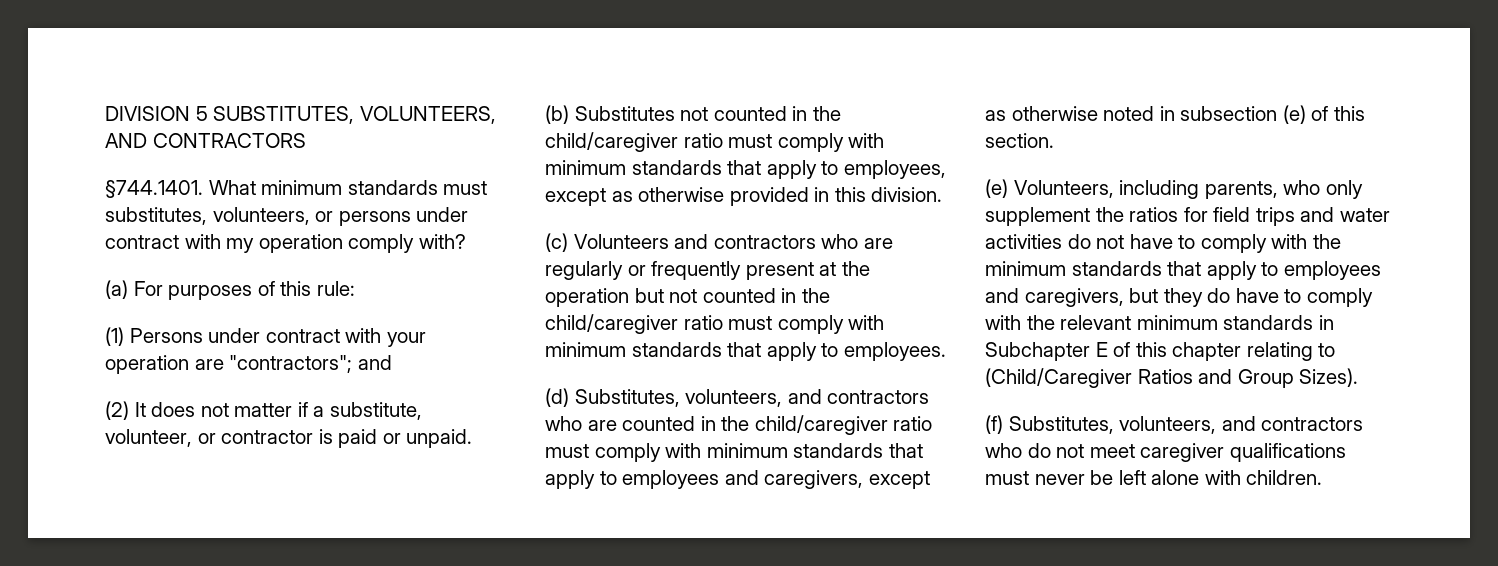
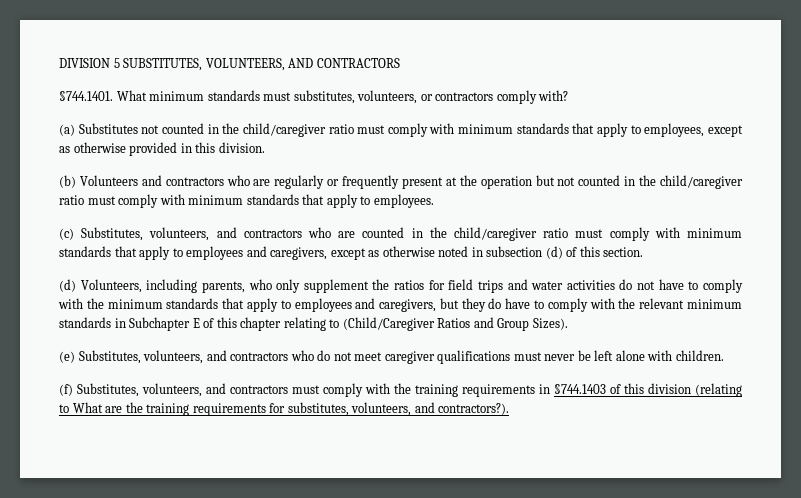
- §744.1401. What minimum standards must substitutes, volunteers, or persons under contract with my operation comply with?
- (a) For purposes of this rule:
- (1) Persons under contract with your operation are "contractors"; and
- (2) It does not matter if a substitute, volunteer, or contractor is paid or unpaid.
- (b) Substitutes not counted in the child/caregiver ratio must comply with minimum standards that apply to employees, except as otherwise provided in this division.
+ §744.1401. What minimum standards must substitutes, volunteers, or contractors comply with?
+ (a) Substitutes not counted in the child/caregiver ratio must comply with minimum standards that apply to employees, except as otherwise provided in this division.
- (c) Volunteers and contractors who are regularly or frequently present at the operation but not counted in the child/caregiver ratio must comply with minimum standards that apply to employees.
+ (b) Volunteers and contractors who are regularly or frequently present at the operation but not counted in the child/caregiver ratio must comply with minimum standards that apply to employees.
- (d) Substitutes, volunteers, and contractors who are counted in the child/caregiver ratio must comply with minimum standards that apply to employees and caregivers, except as otherwise noted in subsection (e) of this section.
+ (c) Substitutes, volunteers, and contractors who are counted in the child/caregiver ratio must comply with minimum standards that apply to employees and caregivers, except as otherwise noted in subsection (d) of this section.
- (e) Volunteers, including parents, who only supplement the ratios for field trips and water activities do not have to comply with the minimum standards that apply to employees and caregivers, but they do have to comply with the relevant minimum standards in Subchapter E of this chapter relating to (Child/Caregiver Ratios and Group Sizes).
+ (d) Volunteers, including parents, who only supplement the ratios for field trips and water activities do not have to comply with the minimum standards that apply to employees and caregivers, but they do have to comply with the relevant minimum standards in Subchapter E of this chapter relating to (Child/Caregiver Ratios and Group Sizes).
- (f) Substitutes, volunteers, and contractors who do not meet caregiver qualifications must never be left alone with children.
+ (e) Substitutes, volunteers, and contractors who do not meet caregiver qualifications must never be left alone with children.
+ (f) Substitutes, volunteers, and contractors must comply with the training requirements in §744.1403 of this division (relating to What are the training requirements for substitutes, volunteers, and contractors?).

